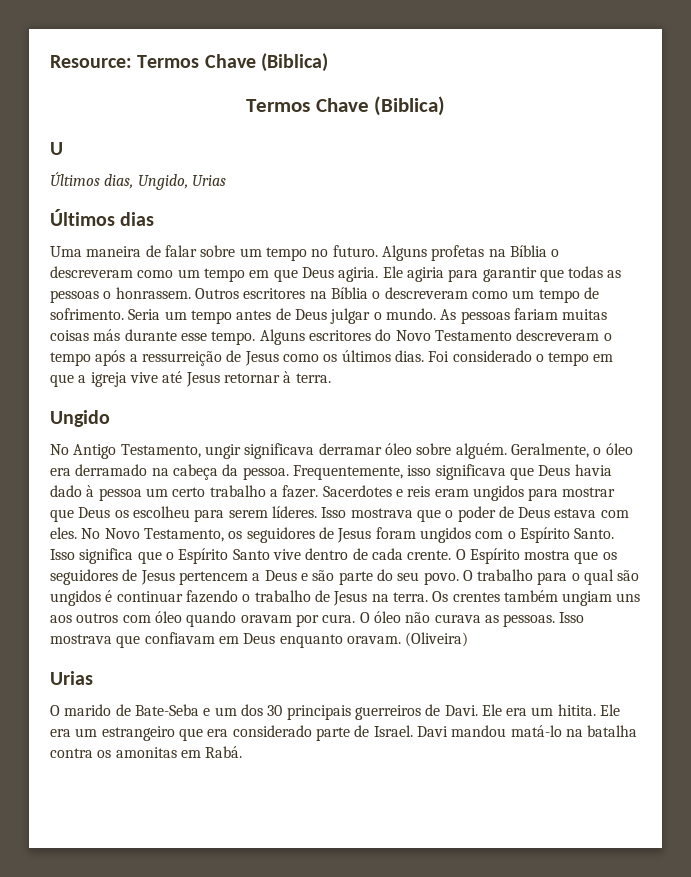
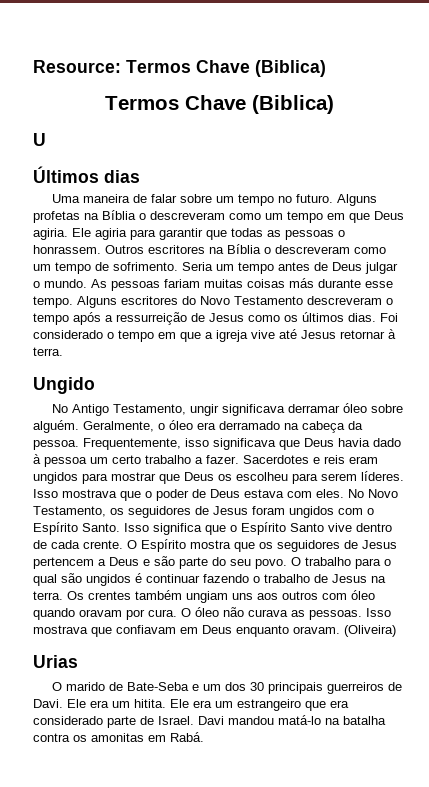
- Últimos dias, Ungido, Urias

